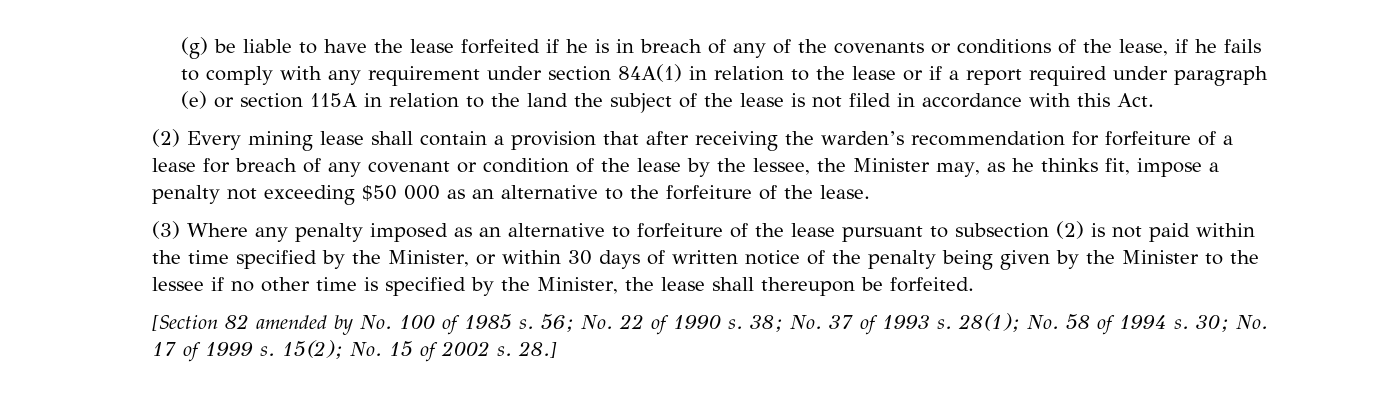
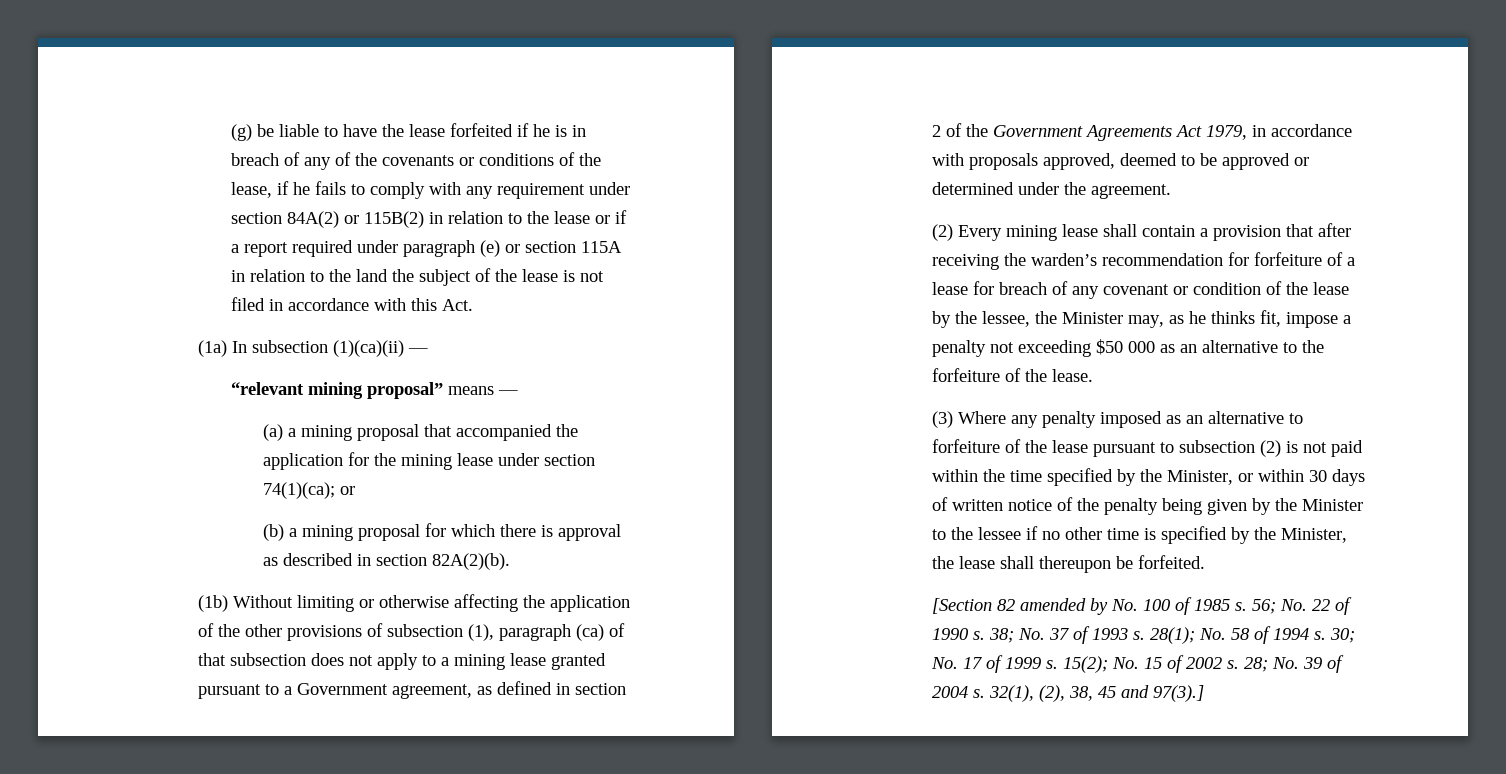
- (g) be liable to have the lease forfeited if he is in breach of any of the covenants or conditions of the lease, if he fails to comply with any requirement under section 84A(1) in relation to the lease or if a report required under paragraph (e) or section 115A in relation to the land the subject of the lease is not filed in accordance with this Act.
+ (g) be liable to have the lease forfeited if he is in breach of any of the covenants or conditions of the lease, if he fails to comply with any requirement under section 84A(2) or 115B(2) in relation to the lease or if a report required under paragraph (e) or section 115A in relation to the land the subject of the lease is not filed in accordance with this Act.
+ (1a) In subsection (1)(ca)(ii) —
+ “relevant mining proposal” means —
+ (a) a mining proposal that accompanied the application for the mining lease under section 74(1)(ca); or
+ (b) a mining proposal for which there is approval as described in section 82A(2)(b).
+ (1b) Without limiting or otherwise affecting the application of the other provisions of subsection (1), paragraph (ca) of that subsection does not apply to a mining lease granted pursuant to a Government agreement, as defined in section 2 of the Government Agreements Act 1979, in accordance with proposals approved, deemed to be approved or determined under the agreement.
- 28.]
+ 28; No. 39 of 2004 s. 32(1), (2), 38, 45 and 97(3).]

